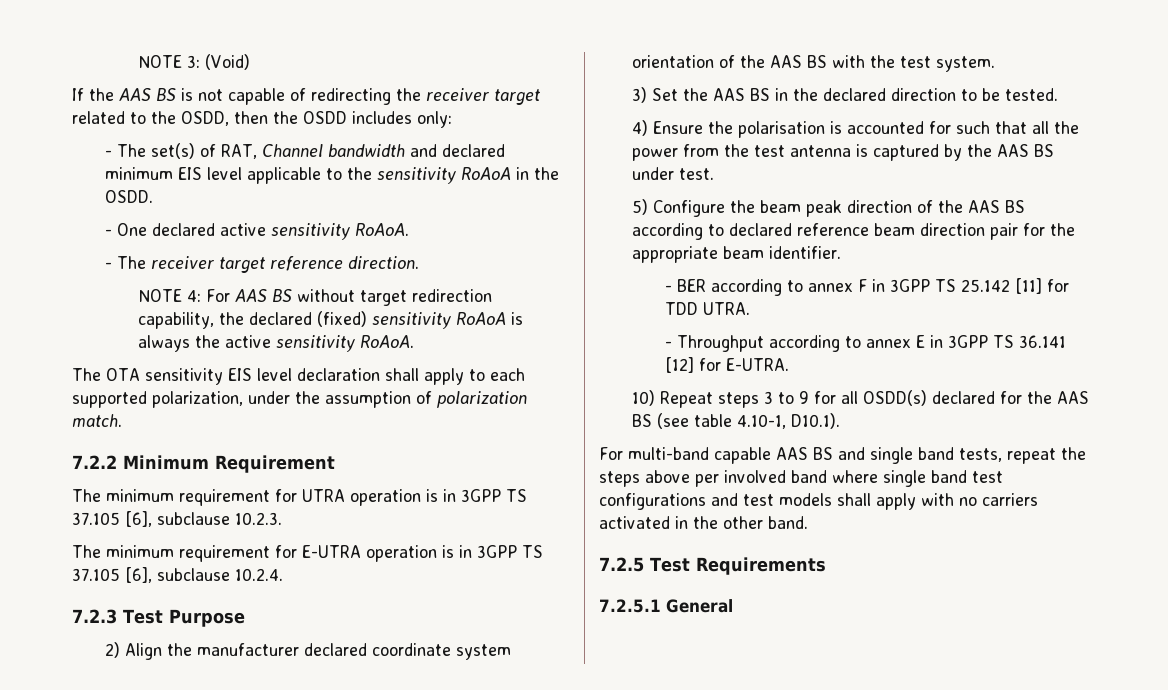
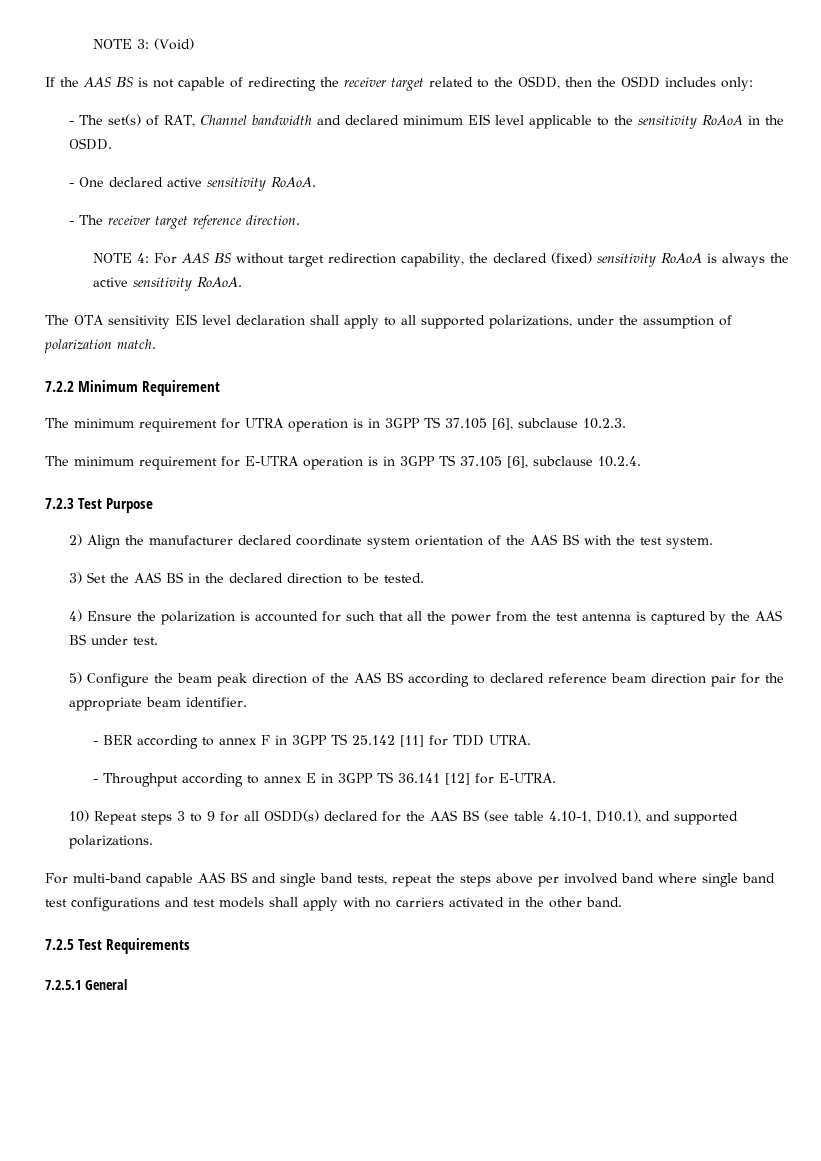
- The OTA sensitivity EIS level declaration shall apply to each supported polarization, under the assumption of polarization match.
+ The OTA sensitivity EIS level declaration shall apply to all supported polarizations, under the assumption of polarization match.
- 4) Ensure the polarisation is accounted for such that all the power from the test antenna is captured by the AAS BS under test.
+ 4) Ensure the polarization is accounted for such that all the power from the test antenna is captured by the AAS BS under test.
- 10) Repeat steps 3 to 9 for all OSDD(s) declared for the AAS BS (see table 4.10-1, D10.1).
+ 10) Repeat steps 3 to 9 for all OSDD(s) declared for the AAS BS (see table 4.10-1, D10.1), and supported polarizations.

